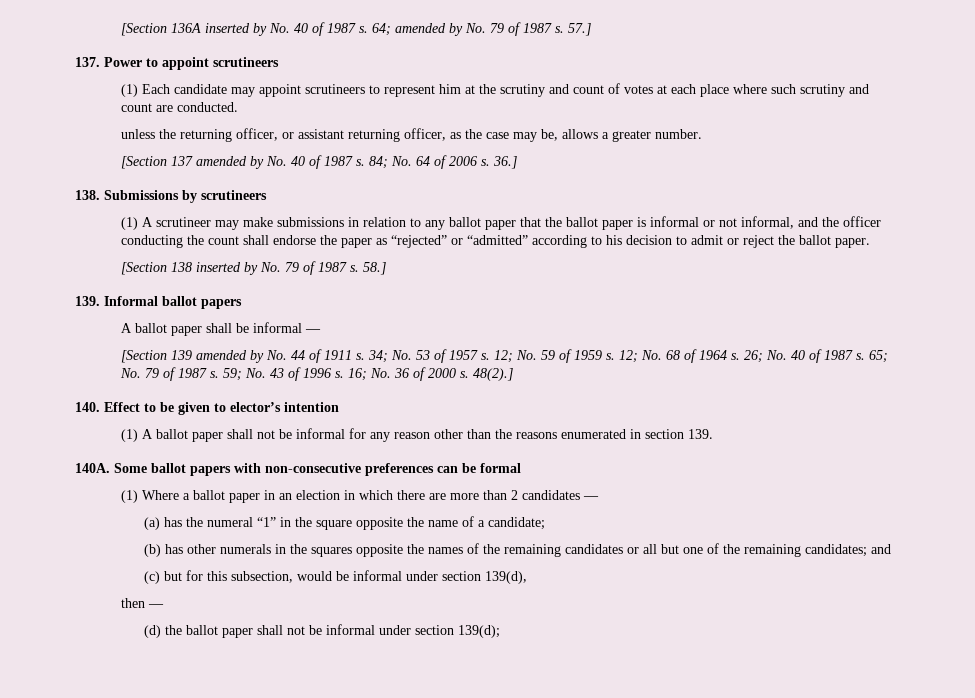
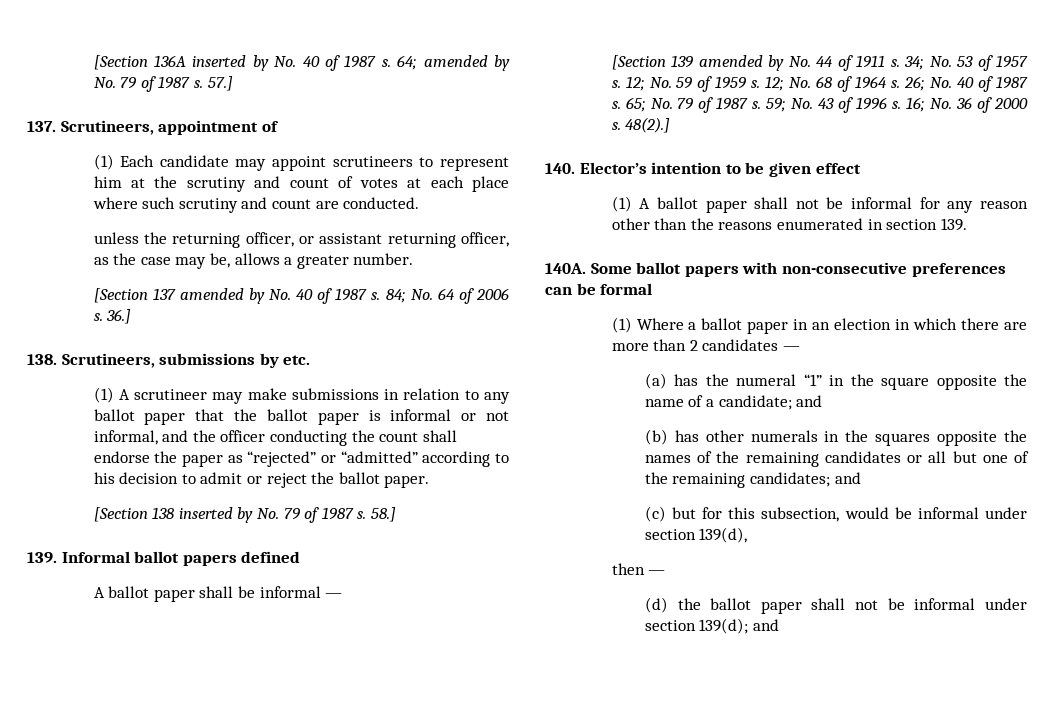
- 137. Power to appoint scrutineers
+ 137. Scrutineers, appointment of
- 138. Submissions by scrutineers
+ 138. Scrutineers, submissions by etc.
- 139. Informal ballot papers
+ 139. Informal ballot papers defined
- 140. Effect to be given to elector’s intention
+ 140. Elector’s intention to be given effect
- (a) has the numeral “1” in the square opposite the name of a candidate;
+ (a) has the numeral “1” in the square opposite the name of a candidate; and
- (d) the ballot paper shall not be informal under section 139(d);
+ (d) the ballot paper shall not be informal under section 139(d); and

